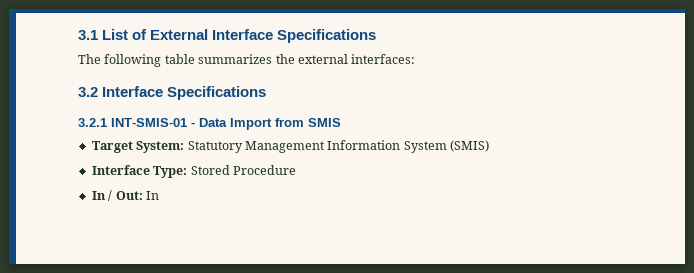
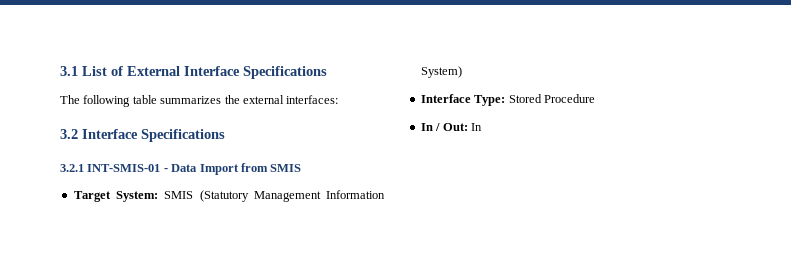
- Target System: Statutory Management Information System (SMIS)
+ Target System: SMIS (Statutory Management Information System)

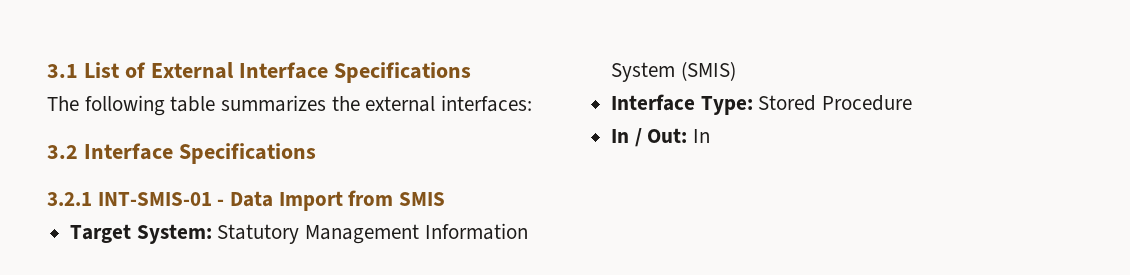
- Target System: SMIS (Statutory Management Information System)
+ Target System: Statutory Management Information System (SMIS)

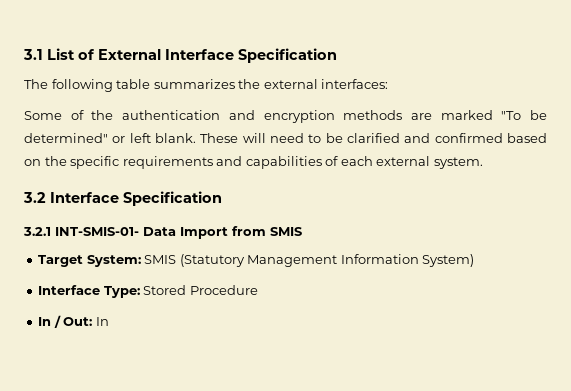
- 3.1 List of External Interface Specifications
+ 3.1 List of External Interface Specification
+ Some of the authentication and encryption methods are marked "To be determined" or left blank. These will need to be clarified and confirmed based on the specific requirements and capabilities of each external system.
- 3.2 Interface Specifications
+ 3.2 Interface Specification
- 3.2.1 INT-SMIS-01 - Data Import from SMIS
+ 3.2.1 INT-SMIS-01- Data Import from SMIS
- Target System: Statutory Management Information System (SMIS)
+ Target System: SMIS (Statutory Management Information System)

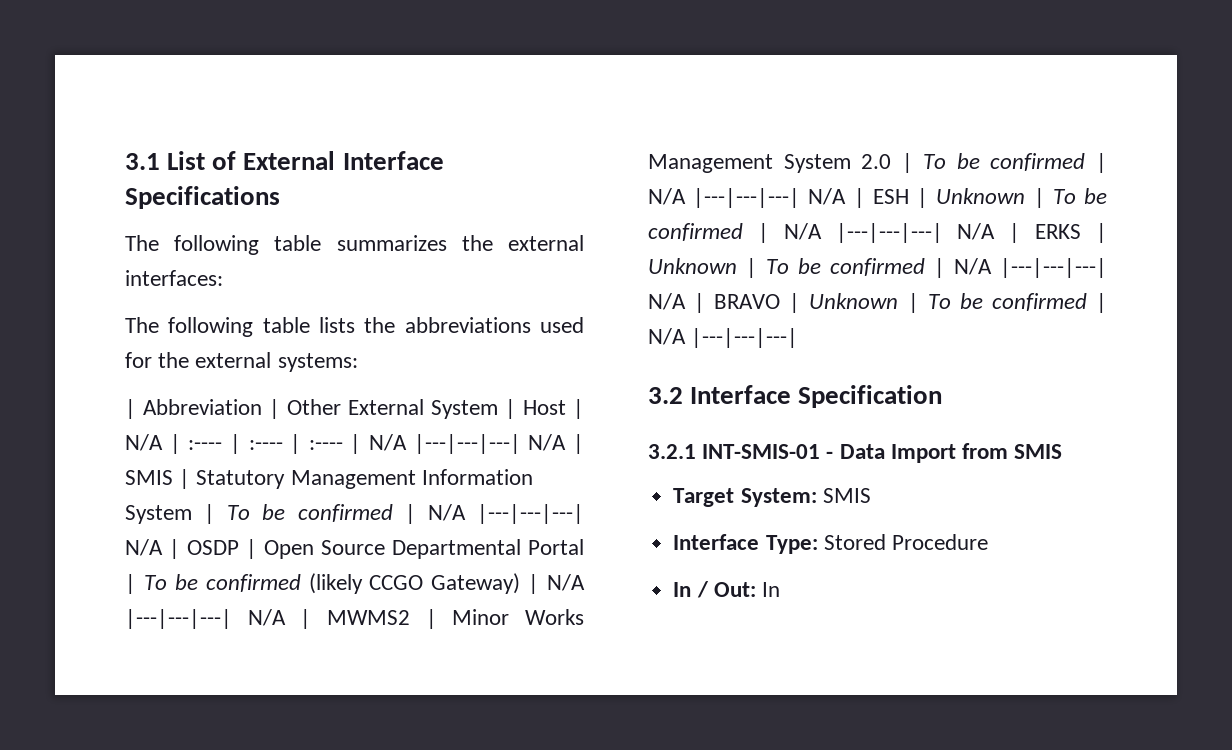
- 3.1 List of External Interface Specification
+ 3.1 List of External Interface Specifications
- Some of the authentication and encryption methods are marked "To be determined" or left blank. These will need to be clarified and confirmed based on the specific requirements and capabilities of each external system.
+ The following table lists the abbreviations used for the external systems:
+ | Abbreviation | Other External System | Host | N/A | :---- | :---- | :---- | N/A |---|---|---| N/A | SMIS | Statutory Management Information System | To be confirmed | N/A |---|---|---| N/A | OSDP | Open Source Departmental Portal | To be confirmed (likely CCGO Gateway) | N/A |---|---|---| N/A | MWMS2 | Minor Works Management System 2.0 | To be confirmed | N/A |---|---|---| N/A | ESH | Unknown | To be confirmed | N/A |---|---|---| N/A | ERKS | Unknown | To be confirmed | N/A |---|---|---| N/A | BRAVO | Unknown | To be confirmed | N/A |---|---|---|
- 3.2.1 INT-SMIS-01- Data Import from SMIS
+ 3.2.1 INT-SMIS-01 - Data Import from SMIS
- Target System: SMIS (Statutory Management Information System)
+ Target System: SMIS

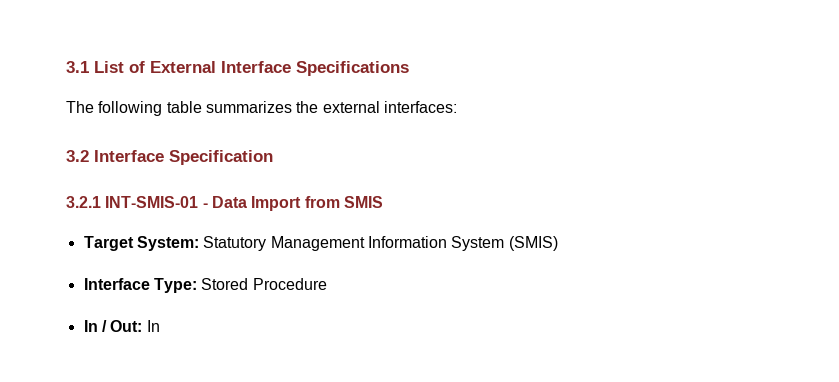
- The following table lists the abbreviations used for the external systems:
- | Abbreviation | Other External System | Host | N/A | :---- | :---- | :---- | N/A |---|---|---| N/A | SMIS | Statutory Management Information System | To be confirmed | N/A |---|---|---| N/A | OSDP | Open Source Departmental Portal | To be confirmed (likely CCGO Gateway) | N/A |---|---|---| N/A | MWMS2 | Minor Works Management System 2.0 | To be confirmed | N/A |---|---|---| N/A | ESH | Unknown | To be confirmed | N/A |---|---|---| N/A | ERKS | Unknown | To be confirmed | N/A |---|---|---| N/A | BRAVO | Unknown | To be confirmed | N/A |---|---|---|
- Target System: SMIS
+ Target System: Statutory Management Information System (SMIS)

